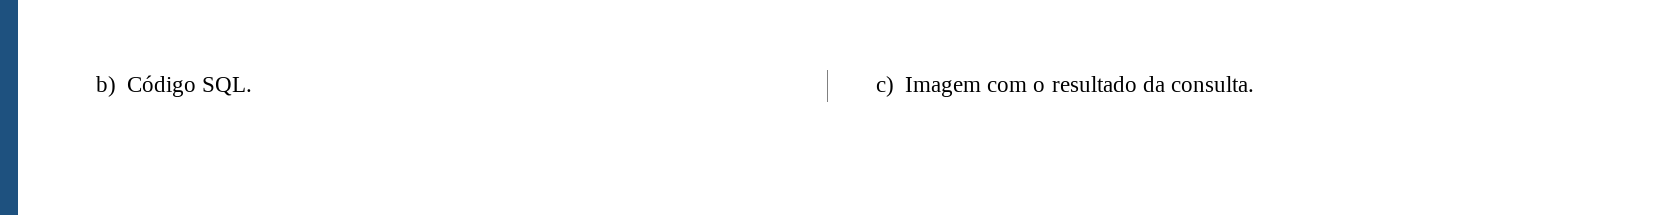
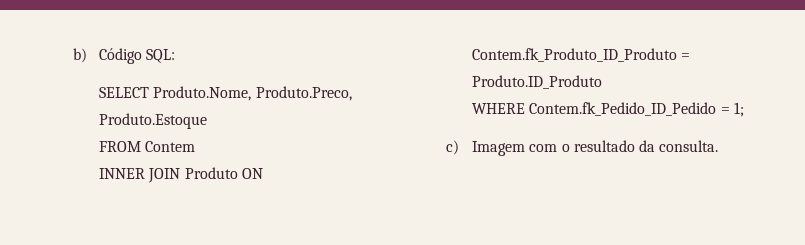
- b) Código SQL.
+ b) Código SQL:
+ SELECT Produto.Nome, Produto.Preco, Produto.Estoque
+ FROM Contem
+ INNER JOIN Produto ON Contem.fk_Produto_ID_Produto = Produto.ID_Produto
+ WHERE Contem.fk_Pedido_ID_Pedido = 1;

